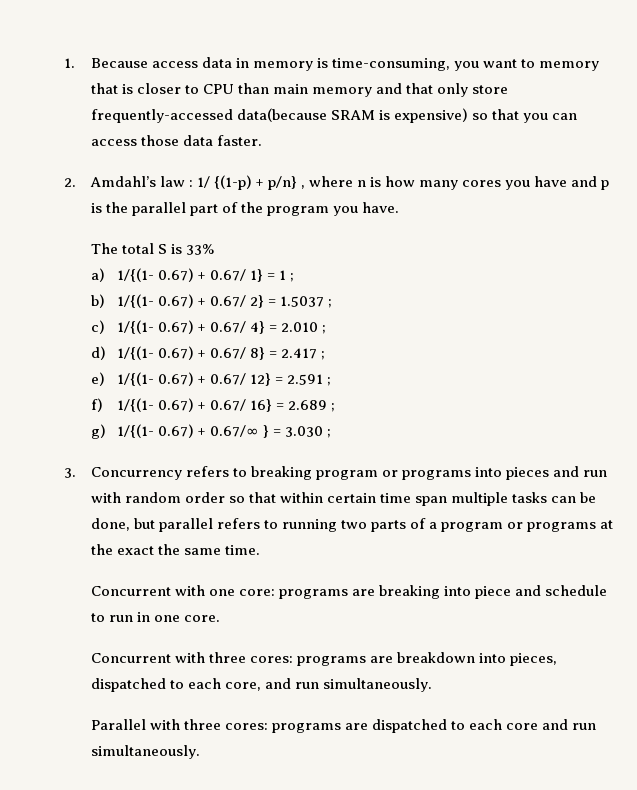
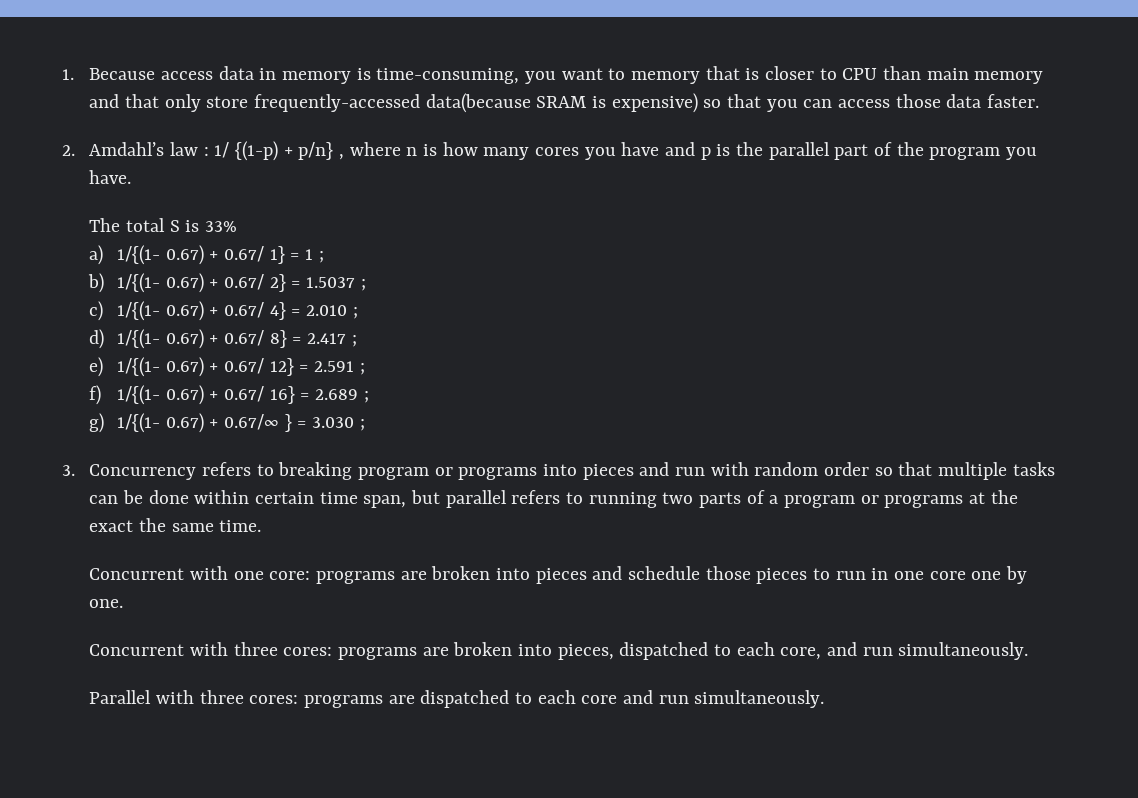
- 3. Concurrency refers to breaking program or programs into pieces and run with random order so that within certain time span multiple tasks can be done, but parallel refers to running two parts of a program or programs at the exact the same time.
+ 3. Concurrency refers to breaking program or programs into pieces and run with random order so that multiple tasks can be done within certain time span, but parallel refers to running two parts of a program or programs at the exact the same time.
- Concurrent with one core: programs are breaking into piece and schedule to run in one core.
+ Concurrent with one core: programs are broken into pieces and schedule those pieces to run in one core one by one.
- Concurrent with three cores: programs are breakdown into pieces, dispatched to each core, and run simultaneously.
+ Concurrent with three cores: programs are broken into pieces, dispatched to each core, and run simultaneously.

